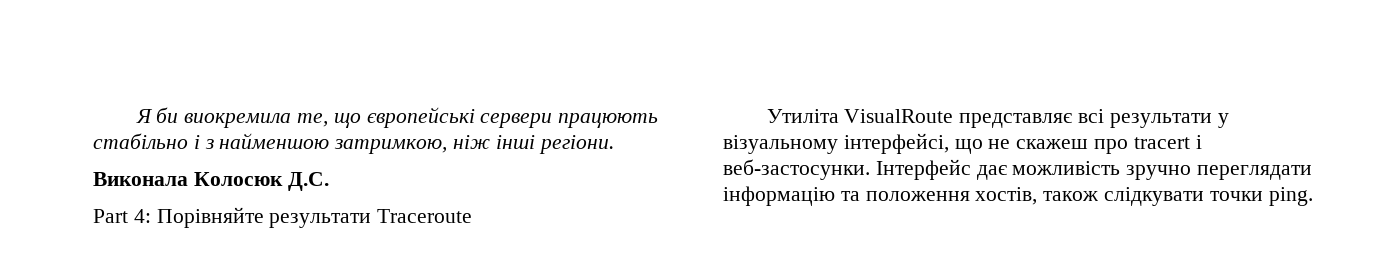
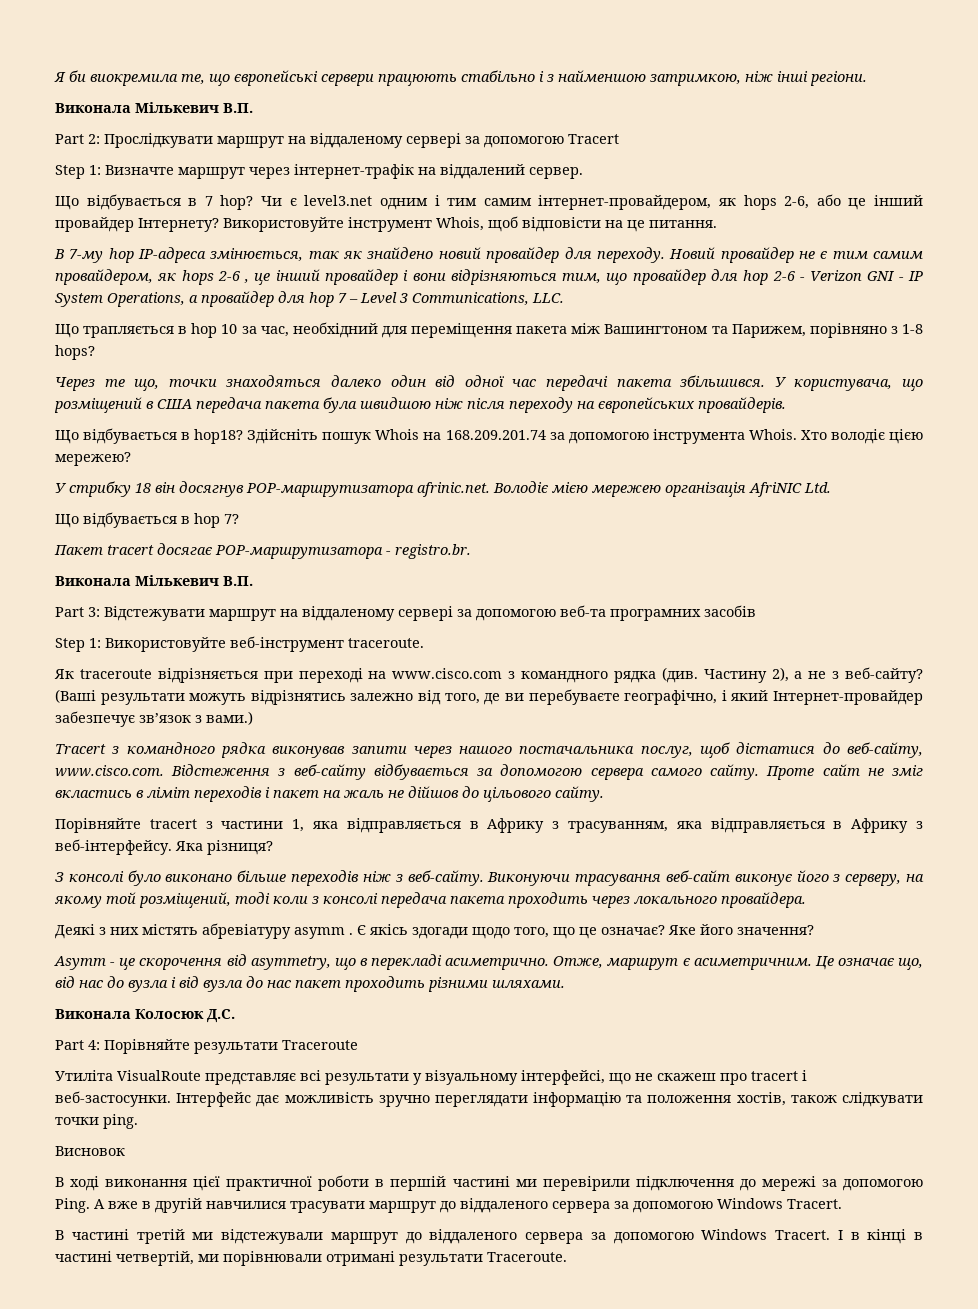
  Я би виокремила те, що європейські сервери працюють стабільно і з найменшою затримкою, ніж інші регіони.
+ Виконала Мількевич В.П.
+ Part 2: Прослідкувати маршрут на віддаленому сервері за допомогою Tracert
+ Step 1: Визначте маршрут через інтернет-трафік на віддалений сервер.
+ Що відбувається в 7 hop? Чи є level3.net одним і тим самим інтернет-провайдером, як hops 2-6, або це інший провайдер Інтернету? Використовуйте інструмент Whois, щоб відповісти на це питання.
+ В 7-му hop IP-адреса змінюється, так як знайдено новий провайдер для переходу. Новий провайдер не є тим самим провайдером, як hops 2-6 , це інший провайдер і вони відрізняються тим, що провайдер для hop 2-6 - Verizon GNI - IP System Operations, а провайдер для hop 7 – Level 3 Communications, LLC.
+ Що трапляється в hop 10 за час, необхідний для переміщення пакета між Вашингтоном та Парижем, порівняно з 1-8 hops?
+ Через те що, точки знаходяться далеко один від одної час передачі пакета збільшився. У користувача, що розміщений в США передача пакета була швидшою ніж після переходу на європейських провайдерів.
+ Що відбувається в hop18? Здійсніть пошук Whois на 168.209.201.74 за допомогою інструмента Whois. Хто володіє цією мережею?
+ У стрибку 18 він досягнув POP-маршрутизатора afrinic.net. Володіє мією мережею організація AfriNIC Ltd.
+ Що відбувається в hop 7?
+ Пакет tracert досягає POP-маршрутизатора - registro.br.
+ Виконала Мількевич В.П.
+ Part 3: Відстежувати маршрут на віддаленому сервері за допомогою веб-та програмних засобів
+ Step 1: Використовуйте веб-інструмент traceroute.
+ Як traceroute відрізняється при переході на www.cisco.com з командного рядка (див. Частину 2), а не з веб-сайту? (Ваші результати можуть відрізнятись залежно від того, де ви перебуваєте географічно, і який Інтернет-провайдер забезпечує зв’язок з вами.)
+ Tracert з командного рядка виконував запити через нашого постачальника послуг, щоб дістатися до веб-сайту, www.cisco.com. Відстеження з веб-сайту відбувається за допомогою сервера самого сайту. Проте сайт не зміг вкластись в ліміт переходів і пакет на жаль не дійшов до цільового сайту.
+ Порівняйте tracert з частини 1, яка відправляється в Африку з трасуванням, яка відправляється в Африку з веб-інтерфейсу. Яка різниця?
+ З консолі було виконано більше переходів ніж з веб-сайту. Виконуючи трасування веб-сайт виконує його з серверу, на якому той розміщений, тоді коли з консолі передача пакета проходить через локального провайдера.
+ Деякі з них містять абревіатуру asymm . Є якісь здогади щодо того, що це означає? Яке його значення?
+ Asymm - це скорочення від asymmetry, що в перекладі асиметрично. Отже, маршрут є асиметричним. Це означає що, від нас до вузла і від вузла до нас пакет проходить різними шляхами.
+ Висновок
+ В ході виконання цієї практичної роботи в першій частині ми перевірили підключення до мережі за допомогою Ping. А вже в другій навчилися трасувати маршрут до віддаленого сервера за допомогою Windows Tracert.
+ В частині третій ми відстежували маршрут до віддаленого сервера за допомогою Windows Tracert. І в кінці в частині четвертій, ми порівнювали отримані результати Traceroute.

